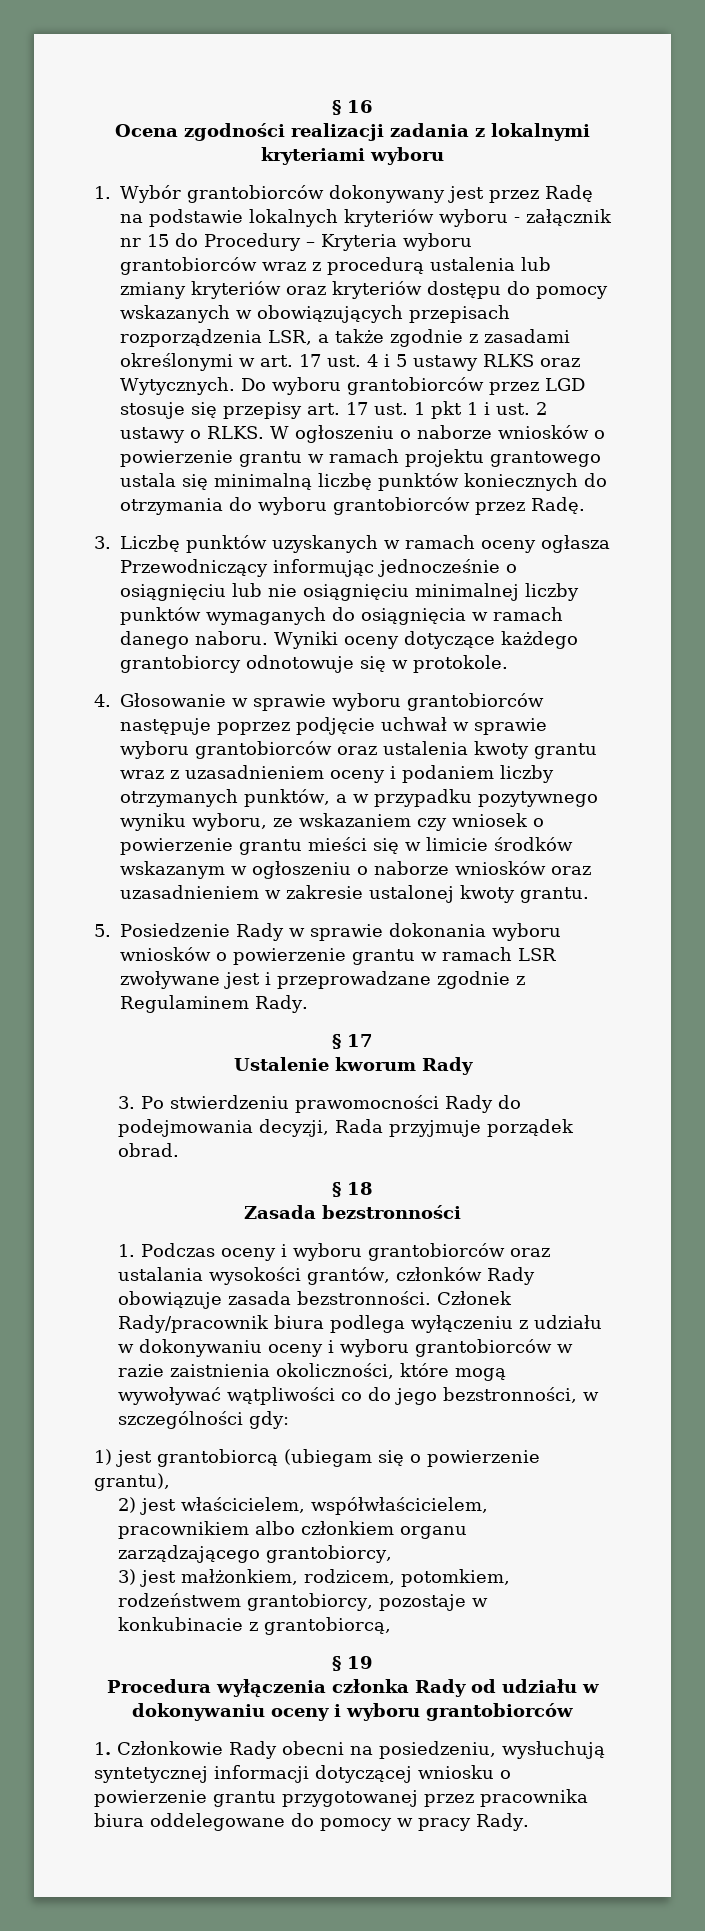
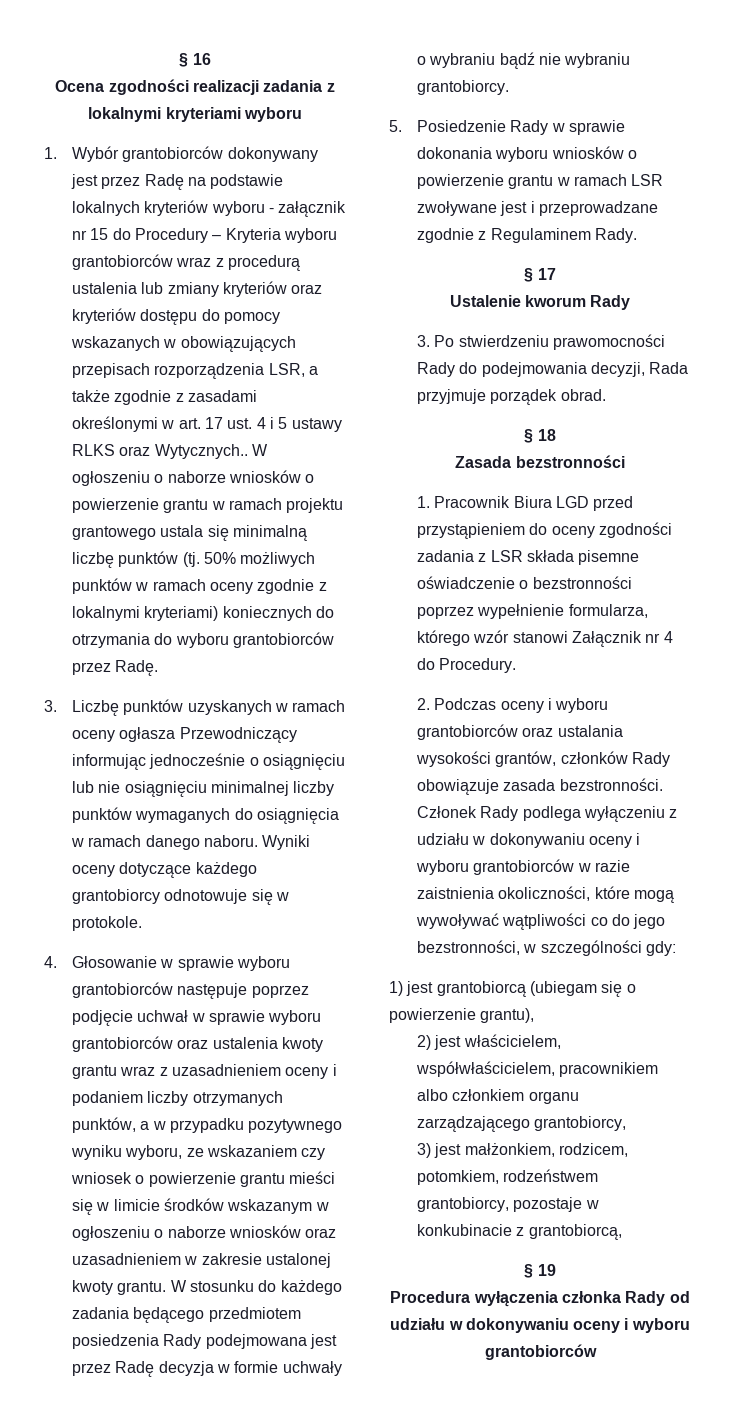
- 1. Wybór grantobiorców dokonywany jest przez Radę na podstawie lokalnych kryteriów wyboru - załącznik nr 15 do Procedury – Kryteria wyboru grantobiorców wraz z procedurą ustalenia lub zmiany kryteriów oraz kryteriów dostępu do pomocy wskazanych w obowiązujących przepisach rozporządzenia LSR, a także zgodnie z zasadami określonymi w art. 17 ust. 4 i 5 ustawy RLKS oraz Wytycznych. Do wyboru grantobiorców przez LGD stosuje się przepisy art. 17 ust. 1 pkt 1 i ust. 2 ustawy o RLKS.
+ 1. Wybór grantobiorców dokonywany jest przez Radę na podstawie lokalnych kryteriów wyboru - załącznik nr 15 do Procedury – Kryteria wyboru grantobiorców wraz z procedurą ustalenia lub zmiany kryteriów oraz kryteriów dostępu do pomocy wskazanych w obowiązujących przepisach rozporządzenia LSR, a także zgodnie z zasadami określonymi w art. 17 ust. 4 i 5 ustawy RLKS oraz Wytycznych..
- W ogłoszeniu o naborze wniosków o powierzenie grantu w ramach projektu grantowego ustala się minimalną liczbę punktów koniecznych do otrzymania do wyboru grantobiorców przez Radę.
+ W ogłoszeniu o naborze wniosków o powierzenie grantu w ramach projektu grantowego ustala się minimalną liczbę punktów (tj. 50% możliwych punktów w ramach oceny zgodnie z lokalnymi kryteriami) koniecznych do otrzymania do wyboru grantobiorców przez Radę.
+ W stosunku do każdego zadania będącego przedmiotem posiedzenia Rady podejmowana jest przez Radę decyzja w formie uchwały o wybraniu bądź nie wybraniu grantobiorcy.
- 1. Podczas oceny i wyboru grantobiorców oraz ustalania wysokości grantów, członków Rady obowiązuje zasada bezstronności.
+ 1. Pracownik Biura LGD przed przystąpieniem do oceny zgodności zadania z LSR składa pisemne oświadczenie o bezstronności poprzez wypełnienie formularza, którego wzór stanowi Załącznik nr 4 do Procedury.
+ 2. Podczas oceny i wyboru grantobiorców oraz ustalania wysokości grantów, członków Rady obowiązuje zasada bezstronności.
- Członek Rady/pracownik biura podlega wyłączeniu z udziału w dokonywaniu oceny i wyboru grantobiorców w razie zaistnienia okoliczności, które mogą wywoływać wątpliwości co do jego bezstronności, w szczególności gdy:
+ Członek Rady podlega wyłączeniu z udziału w dokonywaniu oceny i wyboru grantobiorców w razie zaistnienia okoliczności, które mogą wywoływać wątpliwości co do jego bezstronności, w szczególności gdy:
- 1. Członkowie Rady obecni na posiedzeniu, wysłuchują syntetycznej informacji dotyczącej wniosku o powierzenie grantu przygotowanej przez pracownika biura oddelegowane do pomocy w pracy Rady.

